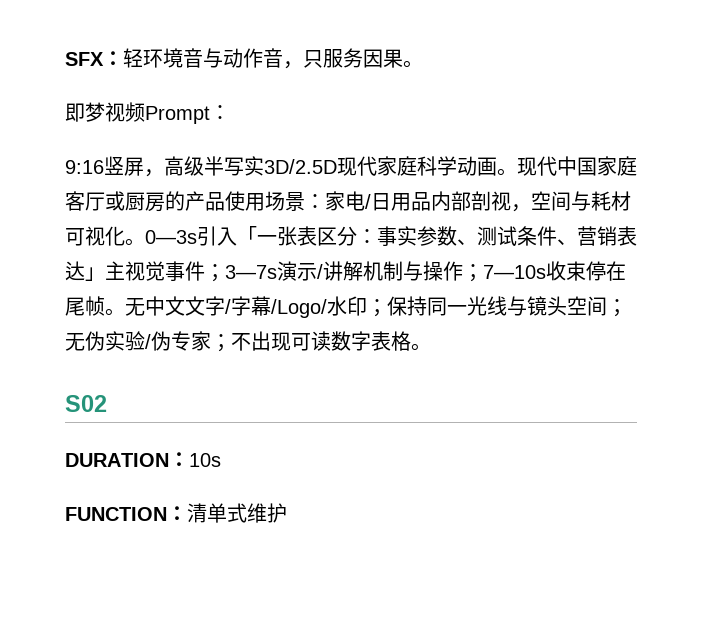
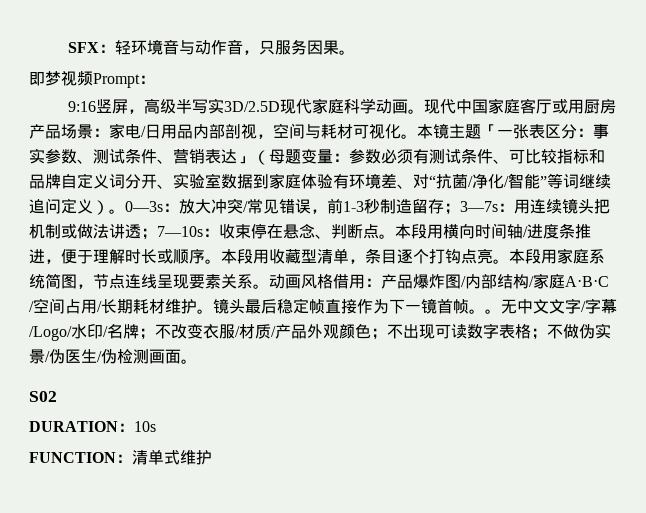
- 现代中国家庭客厅或厨房的产品使用场景：家电/日用品内部剖视，空间与耗材可视化。
+ 现代中国家庭客厅或用厨房产品场景：家电/日用品内部剖视，空间与耗材可视化。
- 0—3s引入「一张表区分：事实参数、测试条件、营销表达」主视觉事件；3—7s演示/讲解机制与操作；7—10s收束停在尾帧。
+ 本镜主题「一张表区分：事实参数、测试条件、营销表达」（母题变量：参数必须有测试条件、可比较指标和品牌自定义词分开、实验室数据到家庭体验有环境差、对“抗菌/净化/智能”等词继续追问定义）。0—3s：放大冲突/常见错误，前1-3秒制造留存；3—7s：用连续镜头把机制或做法讲透；7—10s：收束停在悬念、判断点。本段用横向时间轴/进度条推进，便于理解时长或顺序。本段用收藏型清单，条目逐个打钩点亮。本段用家庭系统简图，节点连线呈现要素关系。动画风格借用：产品爆炸图/内部结构/家庭A·B·C /空间占用/长期耗材维护。镜头最后稳定帧直接作为下一镜首帧。。
- 无中文文字/字幕/Logo/水印；保持同一光线与镜头空间；无伪实验/伪专家；不出现可读数字表格。
+ 无中文文字/字幕/Logo/水印/名牌；不改变衣服/材质/产品外观颜色；不出现可读数字表格；不做伪实景/伪医生/伪检测画面。

